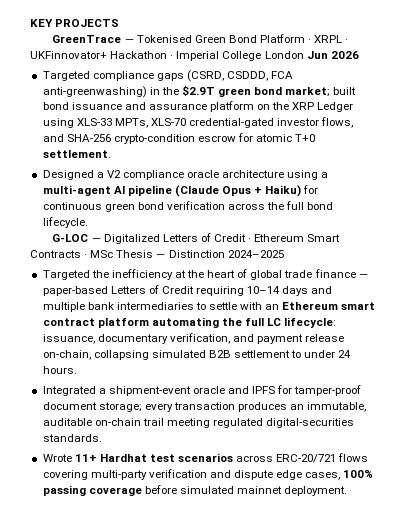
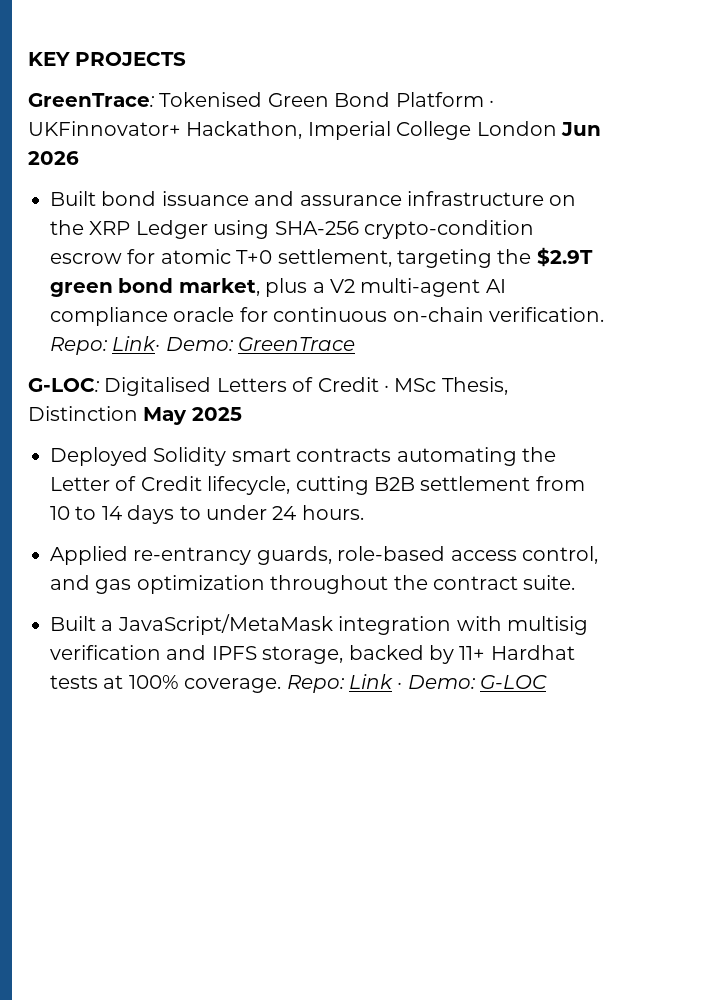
- GreenTrace — Tokenised Green Bond Platform · XRPL · UKFinnovator+ Hackathon · Imperial College London Jun 2026
+ GreenTrace: Tokenised Green Bond Platform · UKFinnovator+ Hackathon, Imperial College London Jun 2026
- Targeted compliance gaps (CSRD, CSDDD, FCA anti-greenwashing) in the $2.9T green bond market; built bond issuance and assurance platform on the XRP Ledger using XLS-33 MPTs, XLS-70 credential-gated investor flows, and SHA-256 crypto-condition escrow for atomic T+0 settlement.
- Designed a V2 compliance oracle architecture using a multi-agent AI pipeline (Claude Opus + Haiku) for continuous green bond verification across the full bond lifecycle.
- G-LOC — Digitalized Letters of Credit · Ethereum Smart Contracts · MSc Thesis — Distinction 2024–2025
- Targeted the inefficiency at the heart of global trade finance — paper-based Letters of Credit requiring 10–14 days and multiple bank intermediaries to settle with an Ethereum smart contract platform automating the full LC lifecycle: issuance, documentary verification, and payment release on-chain, collapsing simulated B2B settlement to under 24 hours.
- Integrated a shipment-event oracle and IPFS for tamper-proof document storage; every transaction produces an immutable, auditable on-chain trail meeting regulated digital-securities standards.
- Wrote 11+ Hardhat test scenarios across ERC-20/721 flows covering multi-party verification and dispute edge cases, 100% passing coverage before simulated mainnet deployment.
+ Built bond issuance and assurance infrastructure on the XRP Ledger using SHA-256 crypto-condition escrow for atomic T+0 settlement, targeting the $2.9T green bond market, plus a V2 multi-agent AI compliance oracle for continuous on-chain verification. Repo: Link· Demo: GreenTrace
+ G-LOC: Digitalised Letters of Credit · MSc Thesis, Distinction May 2025
+ Deployed Solidity smart contracts automating the Letter of Credit lifecycle, cutting B2B settlement from 10 to 14 days to under 24 hours.
+ Applied re-entrancy guards, role-based access control, and gas optimization throughout the contract suite.
+ Built a JavaScript/MetaMask integration with multisig verification and IPFS storage, backed by 11+ Hardhat tests at 100% coverage. Repo: Link · Demo: G-LOC

